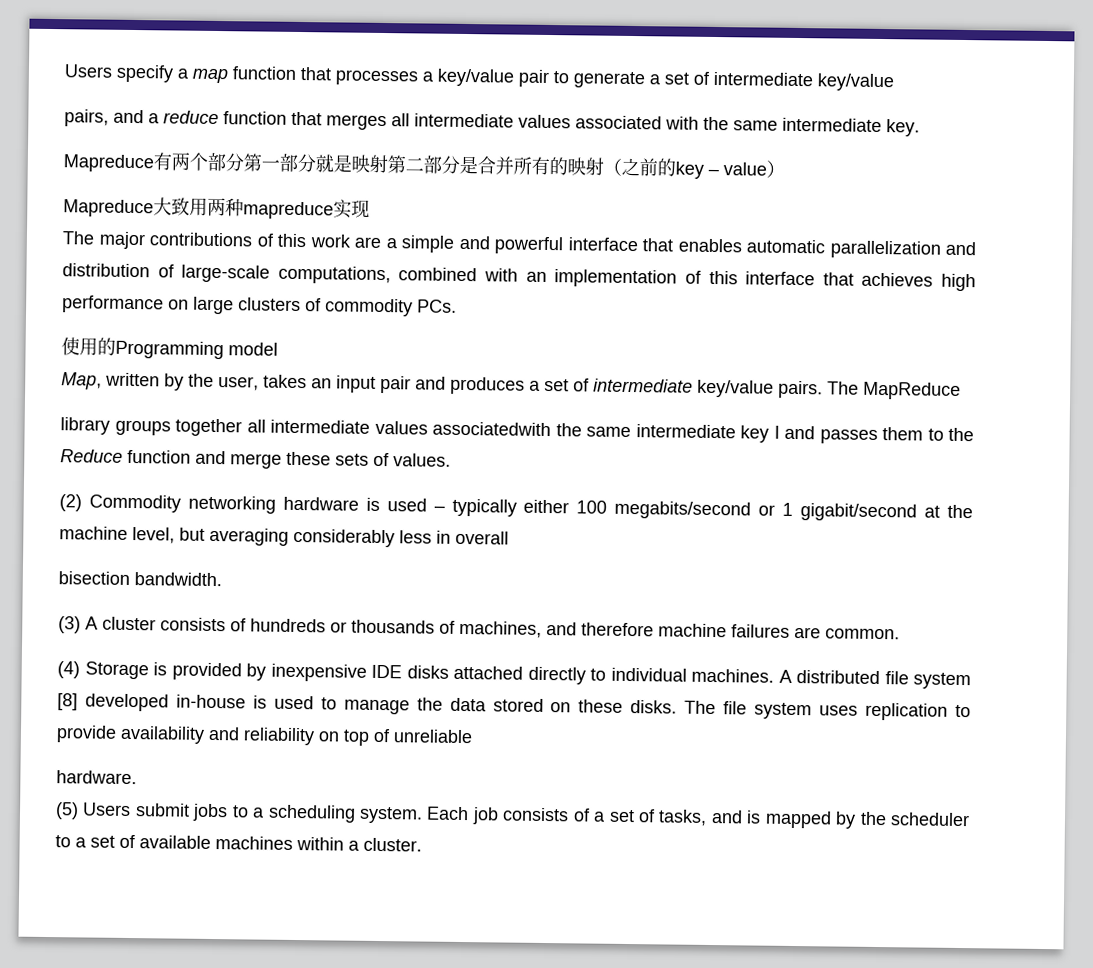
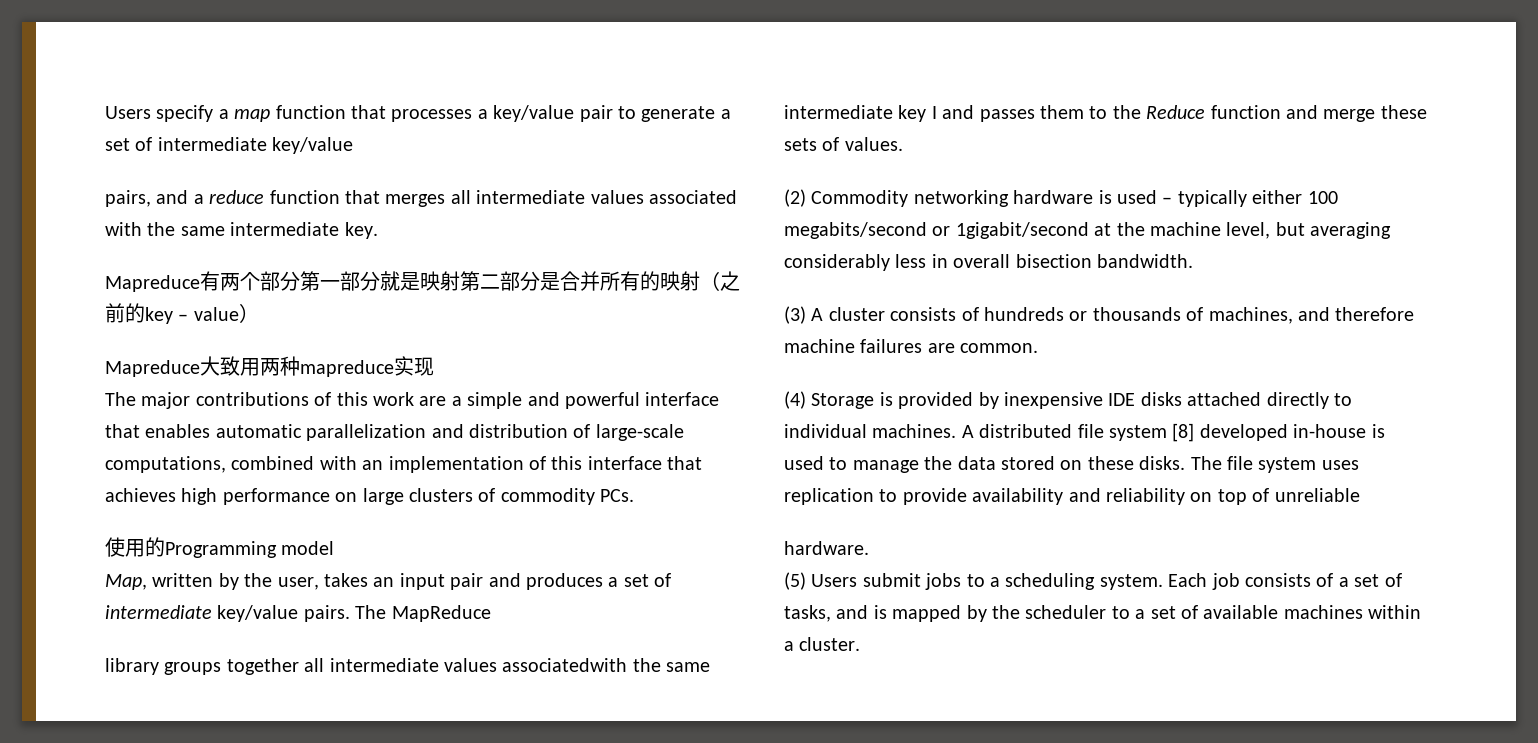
- (2) Commodity networking hardware is used – typically either 100 megabits/second or 1 gigabit/second at the machine level, but averaging considerably less in overall
- bisection bandwidth.
+ (2) Commodity networking hardware is used – typically either 100 megabits/second or 1gigabit/second at the machine level, but averaging considerably less in overall bisection bandwidth.

